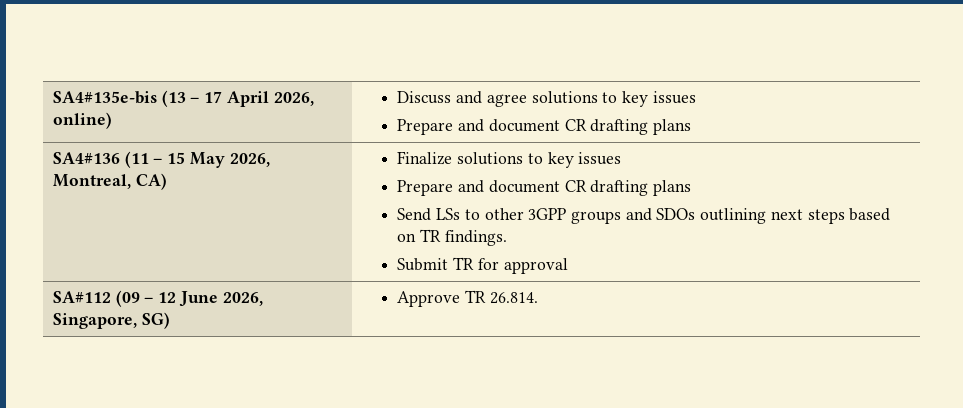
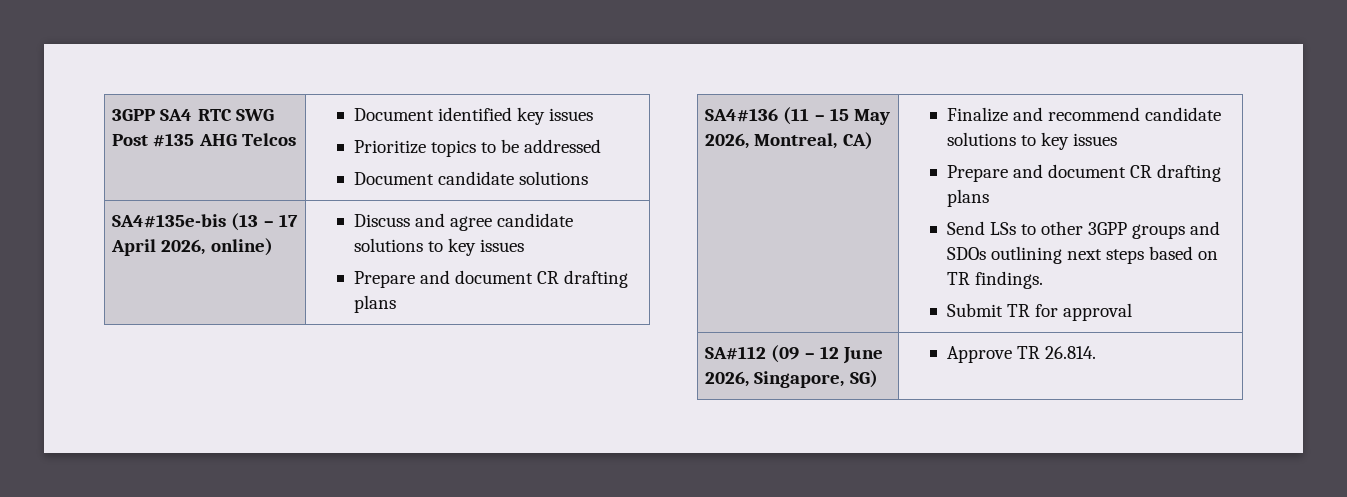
+ 3GPP SA4 RTC SWG Post #135 AHG Telcos | Document identified key issues
+ Prioritize topics to be addressed
+ Document candidate solutions
- SA4#135e-bis (13 – 17 April 2026, online) | Discuss and agree solutions to key issues
+ SA4#135e-bis (13 – 17 April 2026, online) | Discuss and agree candidate solutions to key issues
- Finalize solutions to key issues
+ Finalize and recommend candidate solutions to key issues

